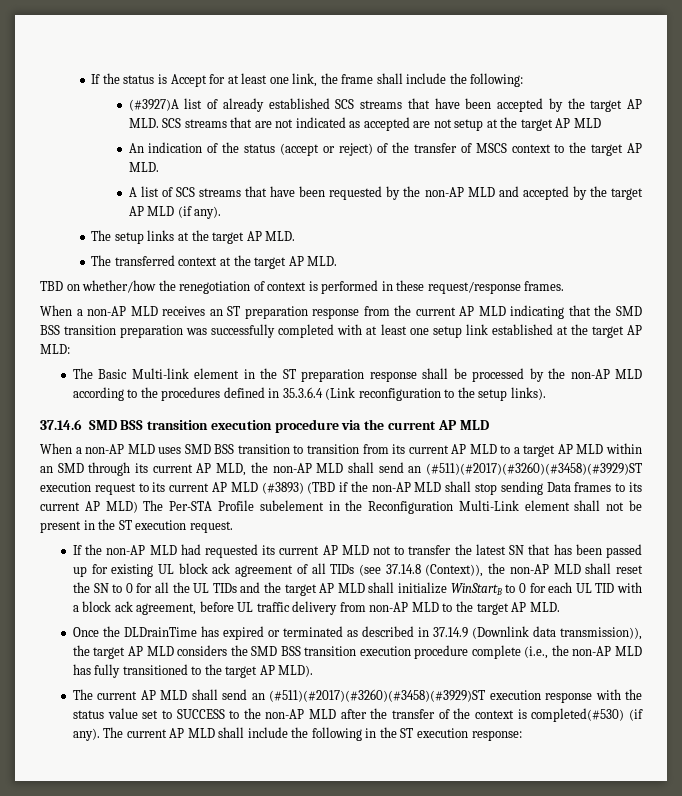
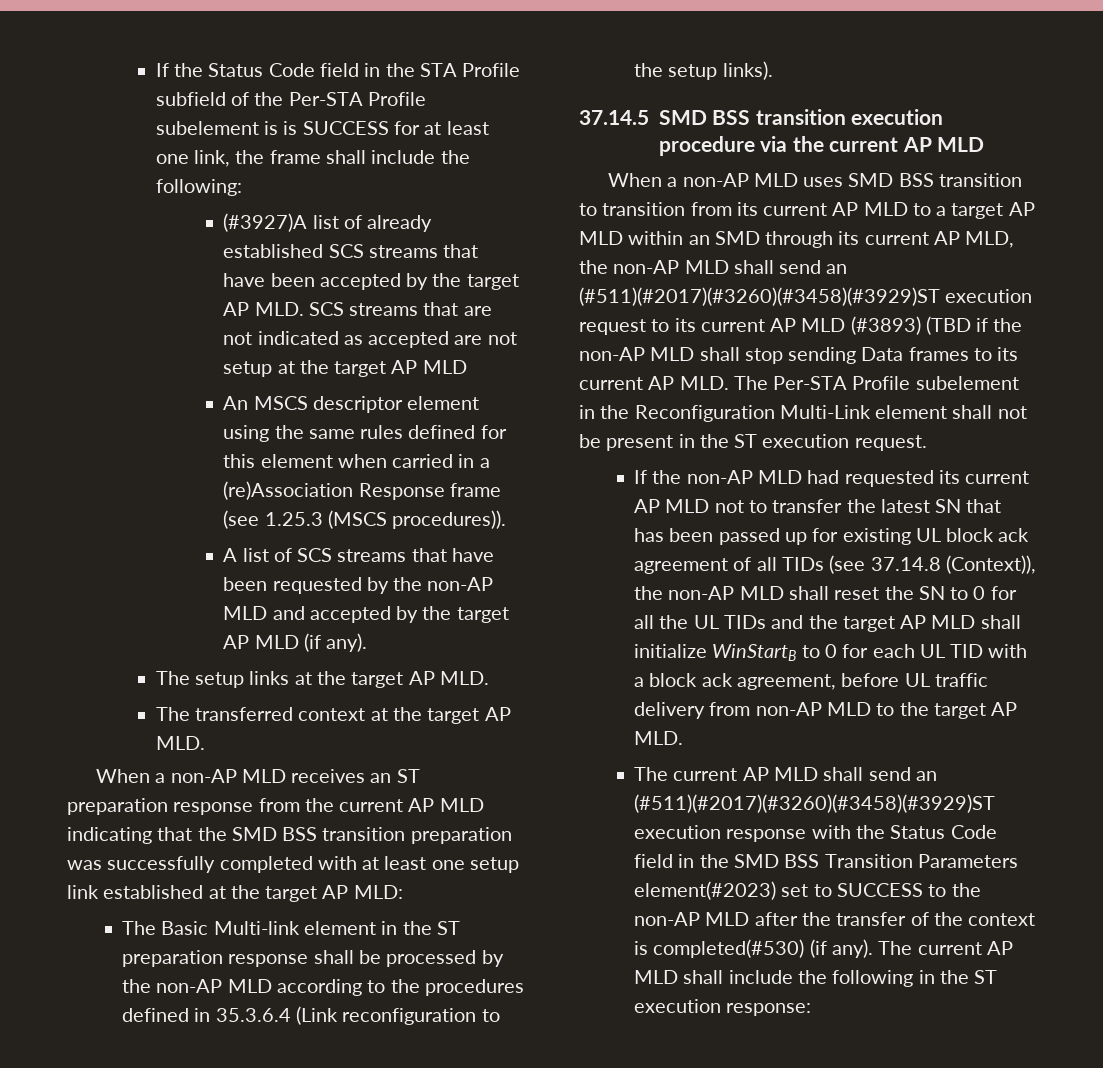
- If the status is Accept for at least one link, the frame shall include the following:
+ If the Status Code field in the STA Profile subfield of the Per-STA Profile subelement is is SUCCESS for at least one link, the frame shall include the following:
- An indication of the status (accept or reject) of the transfer of MSCS context to the target AP MLD.
+ An MSCS descriptor element using the same rules defined for this element when carried in a (re)Association Response frame (see 1.25.3 (MSCS procedures)).
- TBD on whether/how the renegotiation of context is performed in these request/response frames.
- 37.14.6 SMD BSS transition execution procedure via the current AP MLD
+ 37.14.5 SMD BSS transition execution procedure via the current AP MLD
- When a non-AP MLD uses SMD BSS transition to transition from its current AP MLD to a target AP MLD within an SMD through its current AP MLD, the non-AP MLD shall send an (#511)(#2017)(#3260)(#3458)(#3929)ST execution request to its current AP MLD (#3893) (TBD if the non-AP MLD shall stop sending Data frames to its current AP MLD) The Per-STA Profile subelement in the Reconfiguration Multi-Link element shall not be present in the ST execution request.
+ When a non-AP MLD uses SMD BSS transition to transition from its current AP MLD to a target AP MLD within an SMD through its current AP MLD, the non-AP MLD shall send an (#511)(#2017)(#3260)(#3458)(#3929)ST execution request to its current AP MLD (#3893) (TBD if the non-AP MLD shall stop sending Data frames to its current AP MLD. The Per-STA Profile subelement in the Reconfiguration Multi-Link element shall not be present in the ST execution request.
- Once the DLDrainTime has expired or terminated as described in 37.14.9 (Downlink data transmission)), the target AP MLD considers the SMD BSS transition execution procedure complete (i.e., the non-AP MLD has fully transitioned to the target AP MLD).
- The current AP MLD shall send an (#511)(#2017)(#3260)(#3458)(#3929)ST execution response with the status value set to SUCCESS to the non-AP MLD after the transfer of the context is completed(#530) (if any).
+ The current AP MLD shall send an (#511)(#2017)(#3260)(#3458)(#3929)ST execution response with the Status Code field in the SMD BSS Transition Parameters element(#2023) set to SUCCESS to the non-AP MLD after the transfer of the context is completed(#530) (if any).

